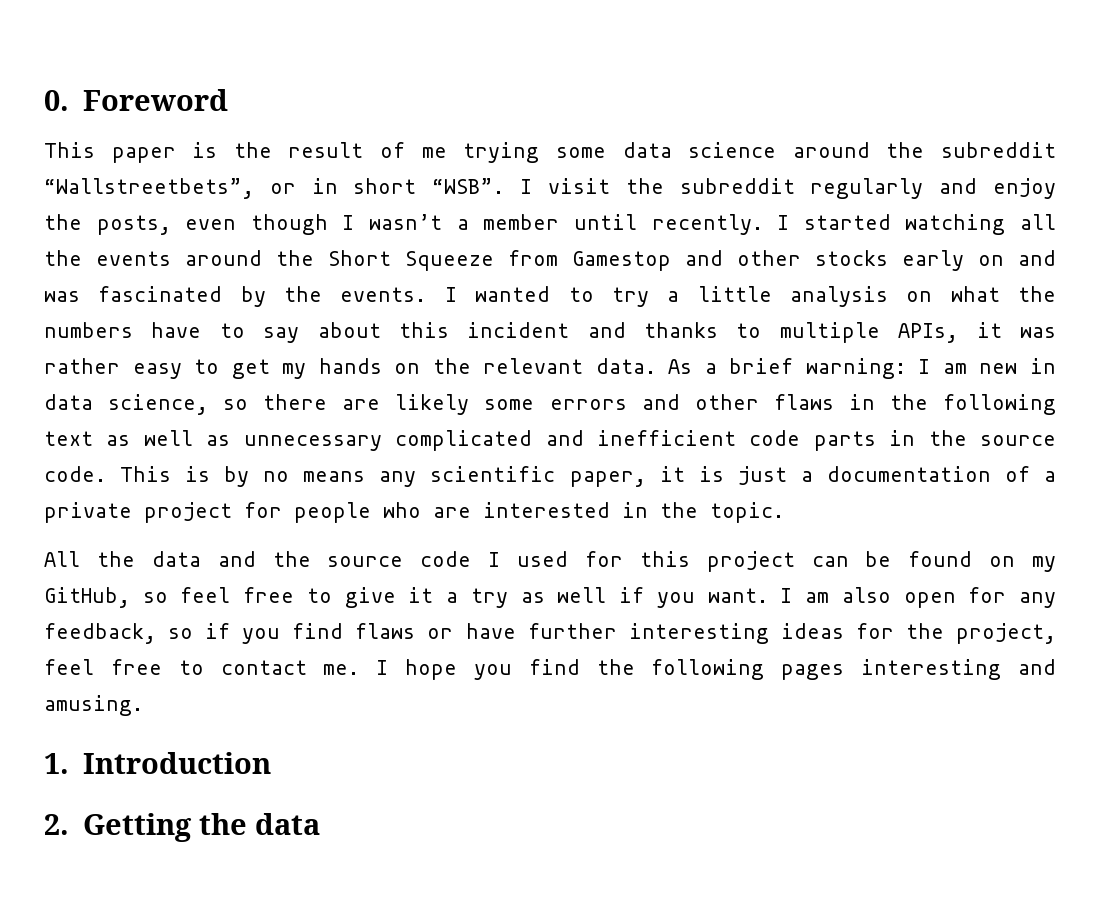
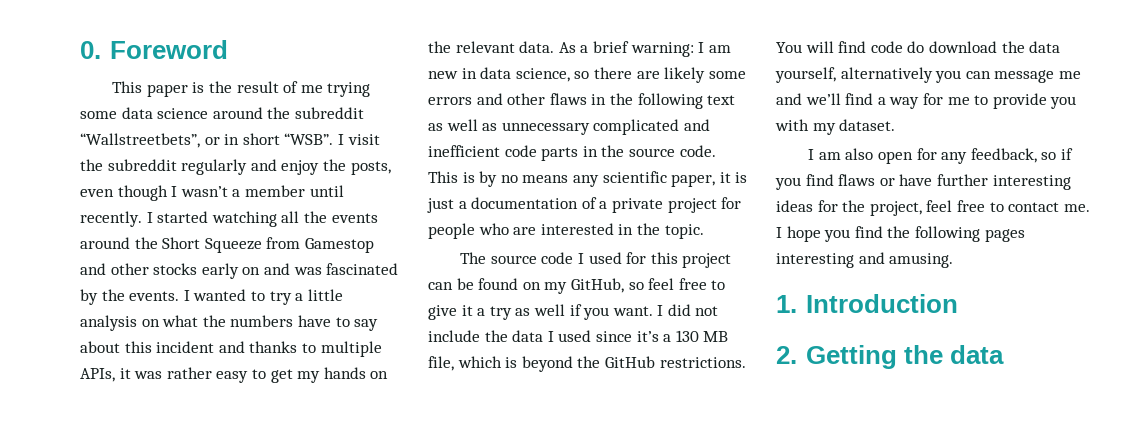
- All the data and the source code I used for this project can be found on my GitHub, so feel free to give it a try as well if you want.
+ The source code I used for this project can be found on my GitHub, so feel free to give it a try as well if you want.
+ I did not include the data I used since it’s a 130 MB file, which is beyond the GitHub restrictions. You will find code do download the data yourself, alternatively you can message me and we’ll find a way for me to provide you with my dataset.

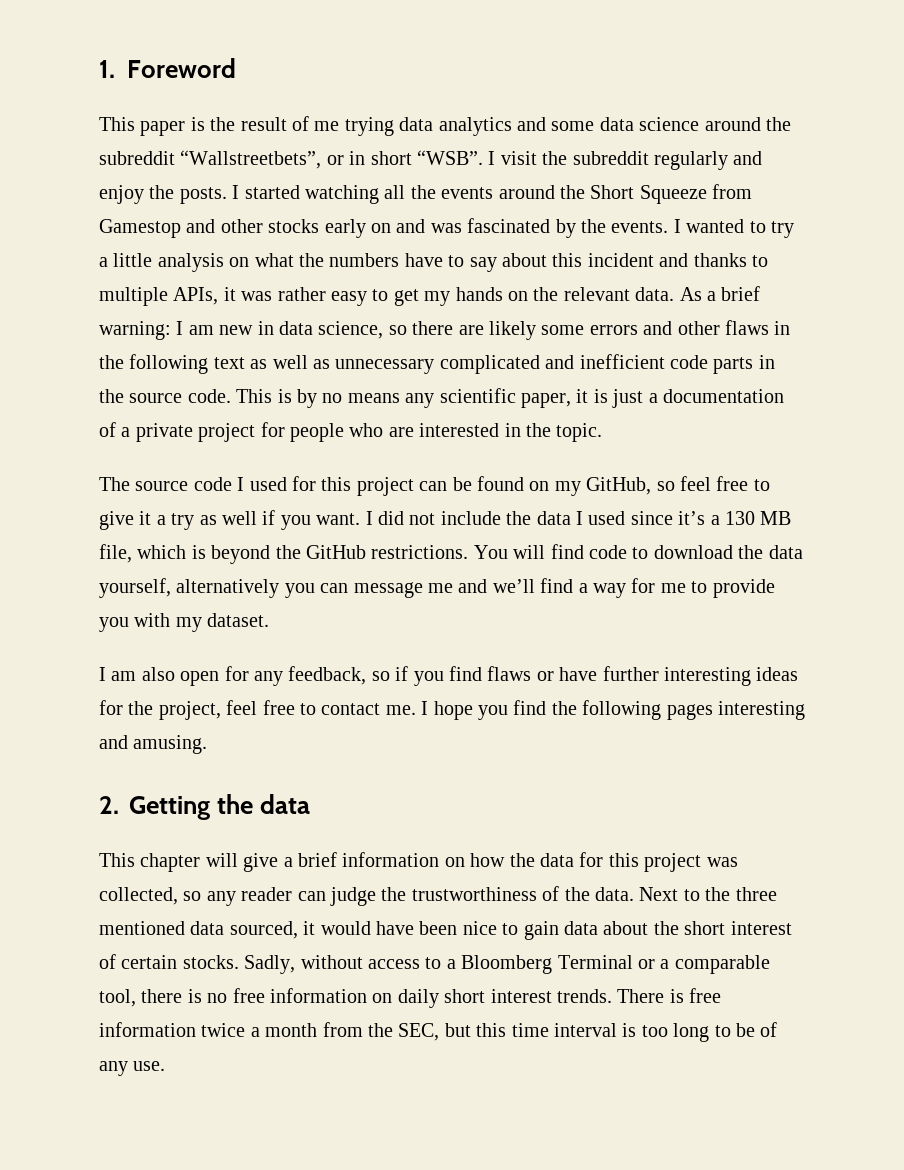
- 0. Foreword
+ 1. Foreword
- This paper is the result of me trying some data science around the subreddit “Wallstreetbets”, or in short “WSB”.
+ This paper is the result of me trying data analytics and some data science around the subreddit “Wallstreetbets”, or in short “WSB”.
- I visit the subreddit regularly and enjoy the posts, even though I wasn’t a member until recently.
+ I visit the subreddit regularly and enjoy the posts.
- You will find code do download the data yourself, alternatively you can message me and we’ll find a way for me to provide you with my dataset.
+ You will find code to download the data yourself, alternatively you can message me and we’ll find a way for me to provide you with my dataset.
- 1. Introduction
+ This chapter will give a brief information on how the data for this project was collected, so any reader can judge the trustworthiness of the data. Next to the three mentioned data sourced, it would have been nice to gain data about the short interest of certain stocks. Sadly, without access to a Bloomberg Terminal or a comparable tool, there is no free information on daily short interest trends. There is free information twice a month from the SEC, but this time interval is too long to be of any use.

